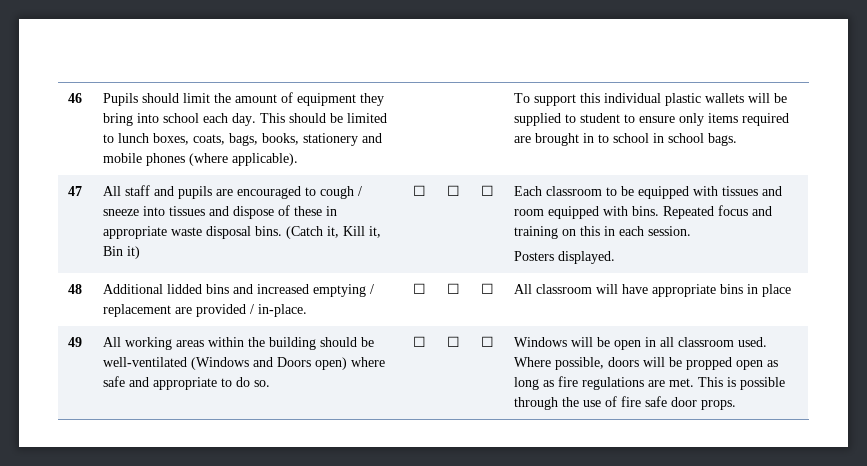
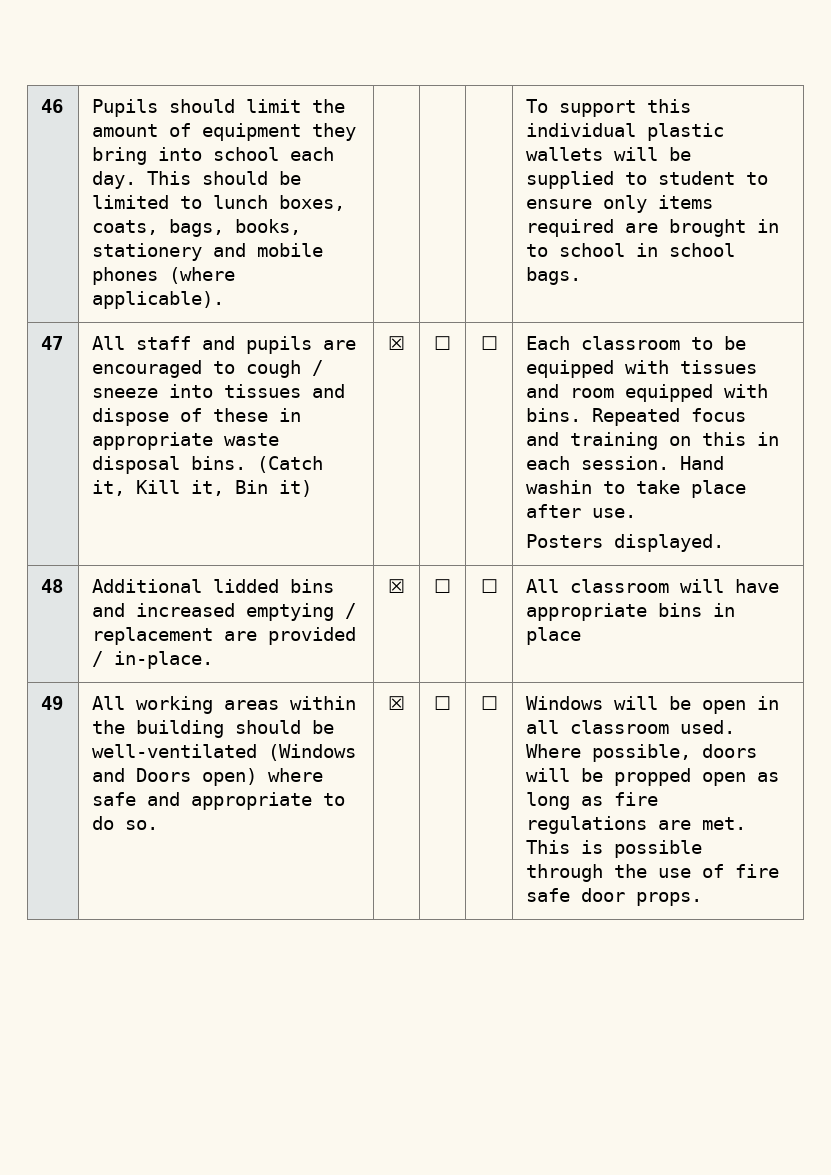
- (Catch it, Kill it, Bin it) | ☐
+ (Catch it, Kill it, Bin it) | ☒
+ Hand washin to take place after use.
- 48 | Additional lidded bins and increased emptying / replacement are provided / in-place. | ☐ | ☐ | ☐ | All classroom will have appropriate bins in place
+ 48 | Additional lidded bins and increased emptying / replacement are provided / in-place. | ☒ | ☐ | ☐ | All classroom will have appropriate bins in place
- All working areas within the building should be well-ventilated (Windows and Doors open) where safe and appropriate to do so. | ☐
+ All working areas within the building should be well-ventilated (Windows and Doors open) where safe and appropriate to do so. | ☒

